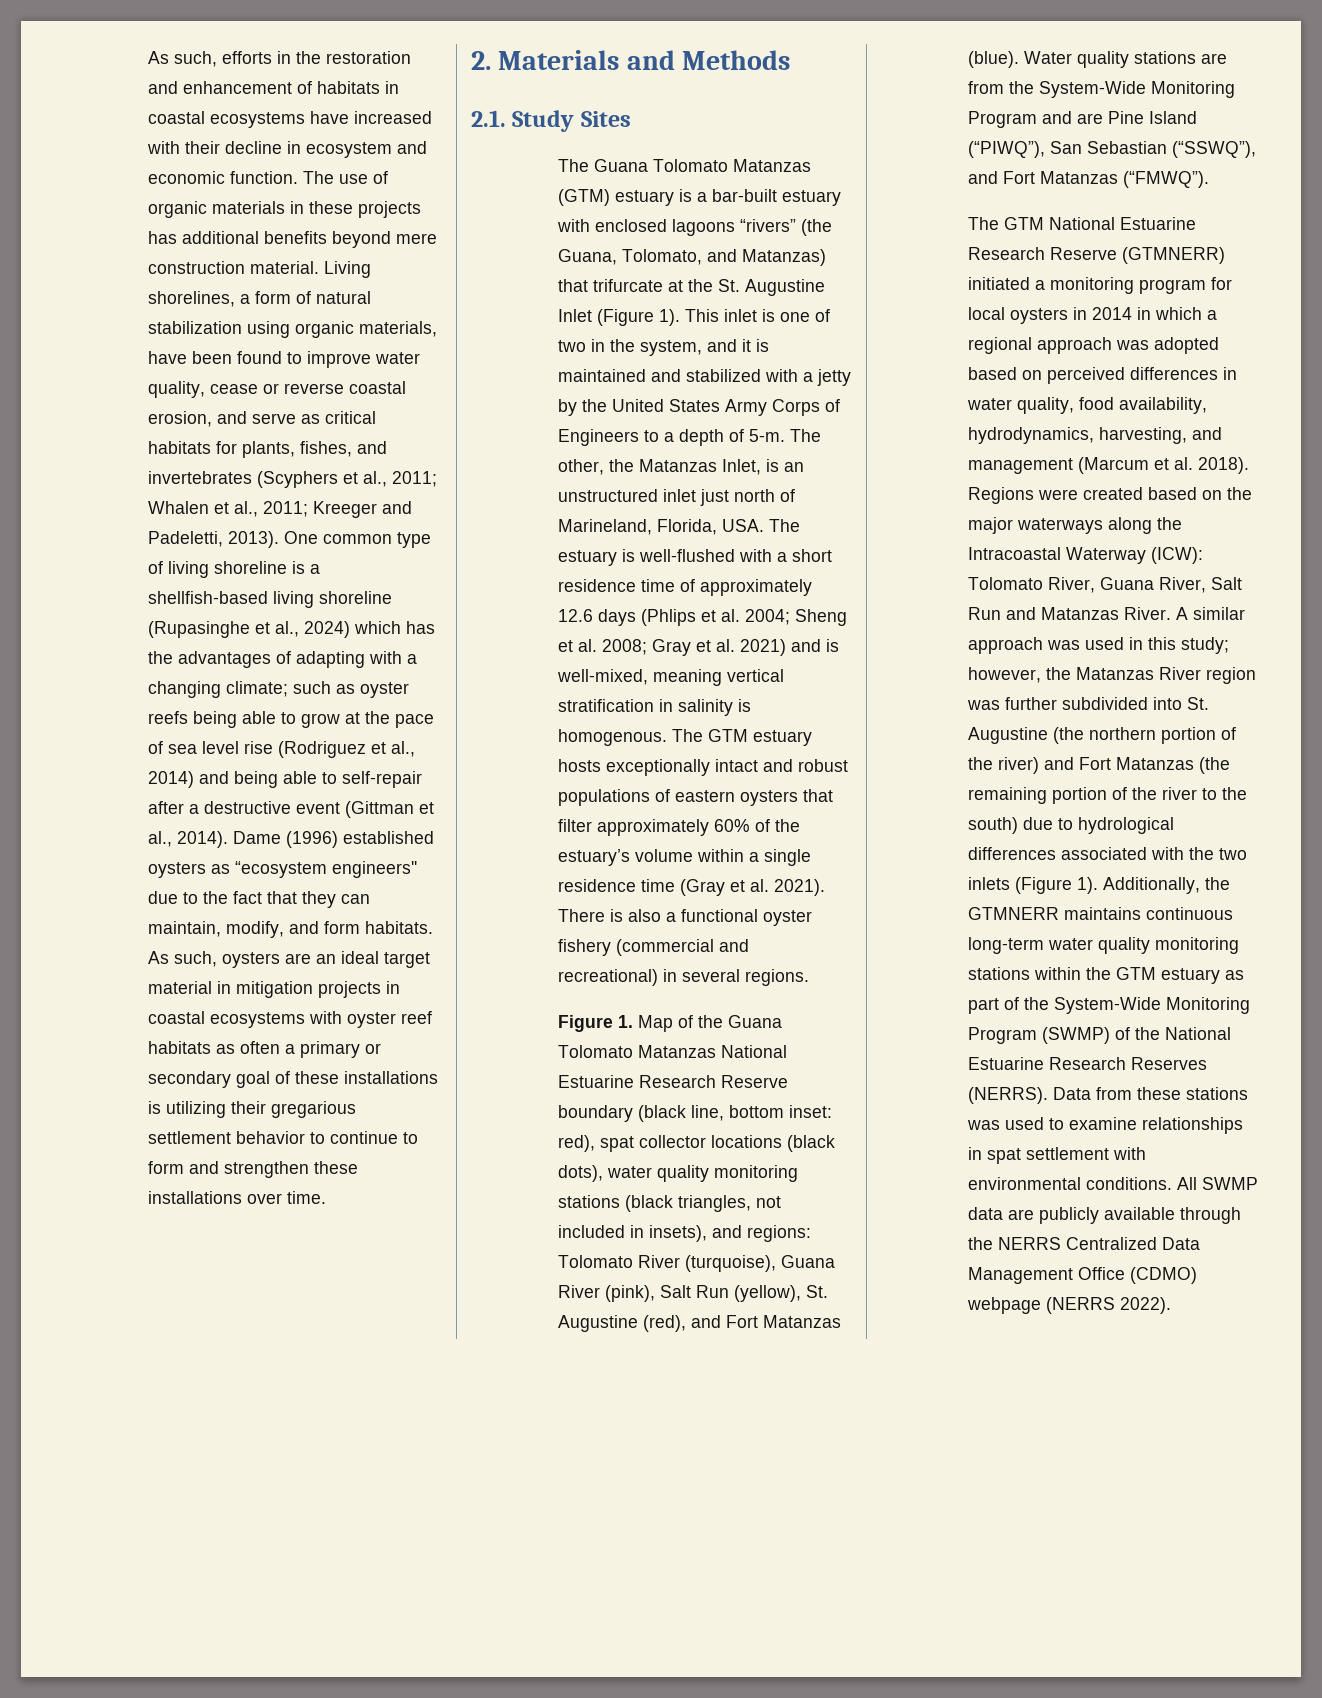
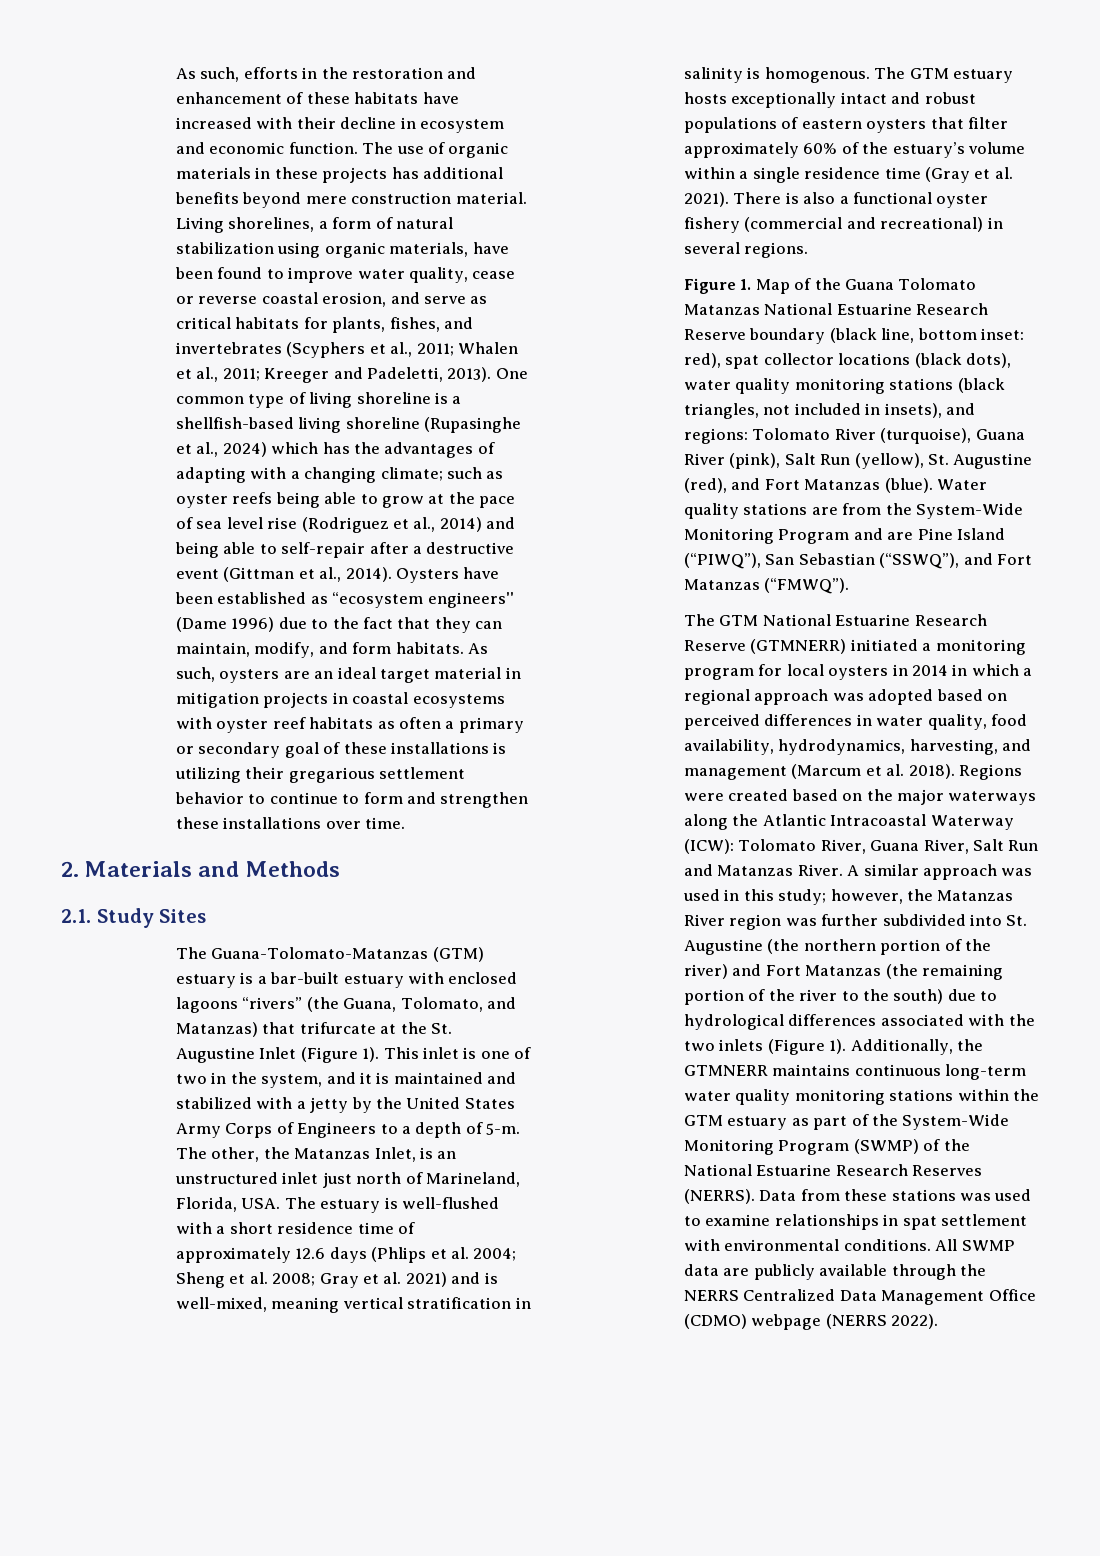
- As such, efforts in the restoration and enhancement of habitats in coastal ecosystems have increased with their decline in ecosystem and economic function.
+ As such, efforts in the restoration and enhancement of these habitats have increased with their decline in ecosystem and economic function.
- Dame (1996) established oysters as “ecosystem engineers'' due to the fact that they can maintain, modify, and form habitats.
+ Oysters have been established as “ecosystem engineers'' (Dame 1996) due to the fact that they can maintain, modify, and form habitats.
- The Guana Tolomato Matanzas (GTM) estuary is a bar-built estuary with enclosed lagoons “rivers” (the Guana, Tolomato, and Matanzas) that trifurcate at the St. Augustine Inlet (Figure 1).
+ The Guana-Tolomato-Matanzas (GTM) estuary is a bar-built estuary with enclosed lagoons “rivers” (the Guana, Tolomato, and Matanzas) that trifurcate at the St. Augustine Inlet (Figure 1).
- Regions were created based on the major waterways along the Intracoastal Waterway (ICW): Tolomato River, Guana River, Salt Run and Matanzas River.
+ Regions were created based on the major waterways along the Atlantic Intracoastal Waterway (ICW): Tolomato River, Guana River, Salt Run and Matanzas River.

